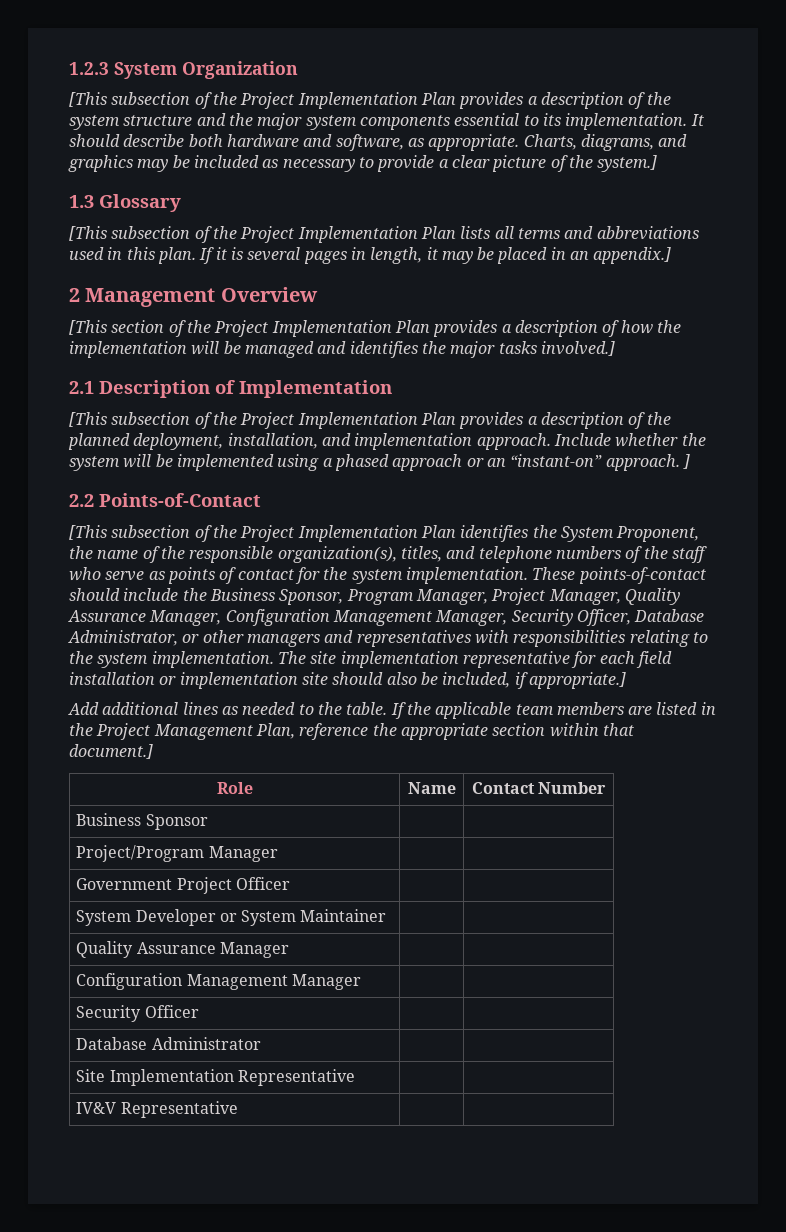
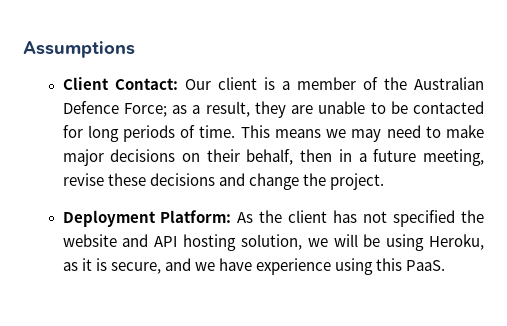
- 1.2.3 System Organization
- [This subsection of the Project Implementation Plan provides a description of the system structure and the major system components essential to its implementation. It should describe both hardware and software, as appropriate. Charts, diagrams, and graphics may be included as necessary to provide a clear picture of the system.]
- 1.3 Glossary
- [This subsection of the Project Implementation Plan lists all terms and abbreviations used in this plan. If it is several pages in length, it may be placed in an appendix.]
- 2 Management Overview
- [This section of the Project Implementation Plan provides a description of how the implementation will be managed and identifies the major tasks involved.]
- 2.1 Description of Implementation
- [This subsection of the Project Implementation Plan provides a description of the planned deployment, installation, and implementation approach. Include whether the system will be implemented using a phased approach or an “instant-on” approach. ]
- 2.2 Points-of-Contact
- [This subsection of the Project Implementation Plan identifies the System Proponent, the name of the responsible organization(s), titles, and telephone numbers of the staff who serve as points of contact for the system implementation. These points-of-contact should include the Business Sponsor, Program Manager, Project Manager, Quality Assurance Manager, Configuration Management Manager, Security Officer, Database Administrator, or other managers and representatives with responsibilities relating to the system implementation. The site implementation representative for each field installation or implementation site should also be included, if appropriate.]
- Add additional lines as needed to the table. If the applicable team members are listed in the Project Management Plan, reference the appropriate section within that document.]
- Role | Name | Contact Number
- Business Sponsor | |
- Project/Program Manager | |
- Government Project Officer | |
- System Developer or System Maintainer | |
- Quality Assurance Manager | |
- Configuration Management Manager | |
- Security Officer | |
- Database Administrator | |
- Site Implementation Representative | |
- IV&V Representative | |
+ Assumptions
+ Client Contact: Our client is a member of the Australian Defence Force; as a result, they are unable to be contacted for long periods of time. This means we may need to make major decisions on their behalf, then in a future meeting, revise these decisions and change the project.
+ Deployment Platform: As the client has not specified the website and API hosting solution, we will be using Heroku, as it is secure, and we have experience using this PaaS.

